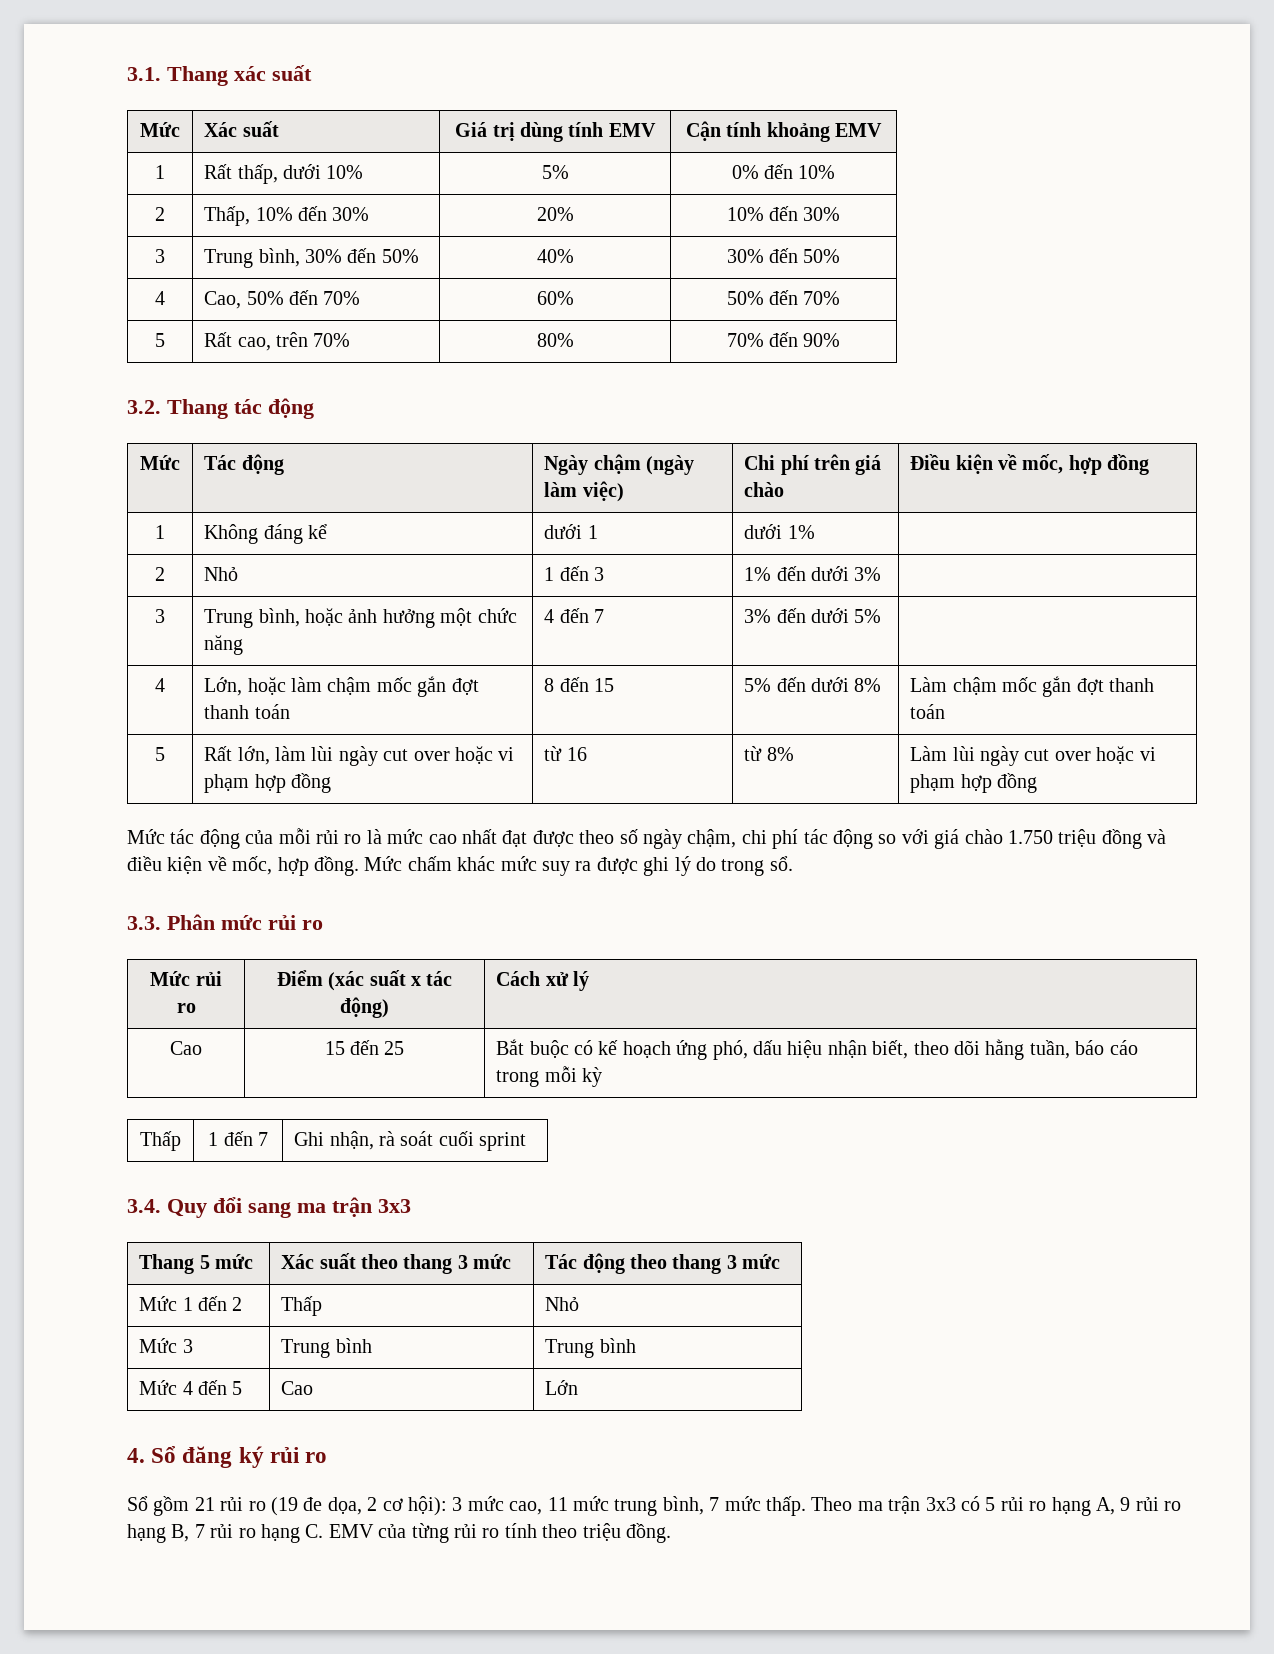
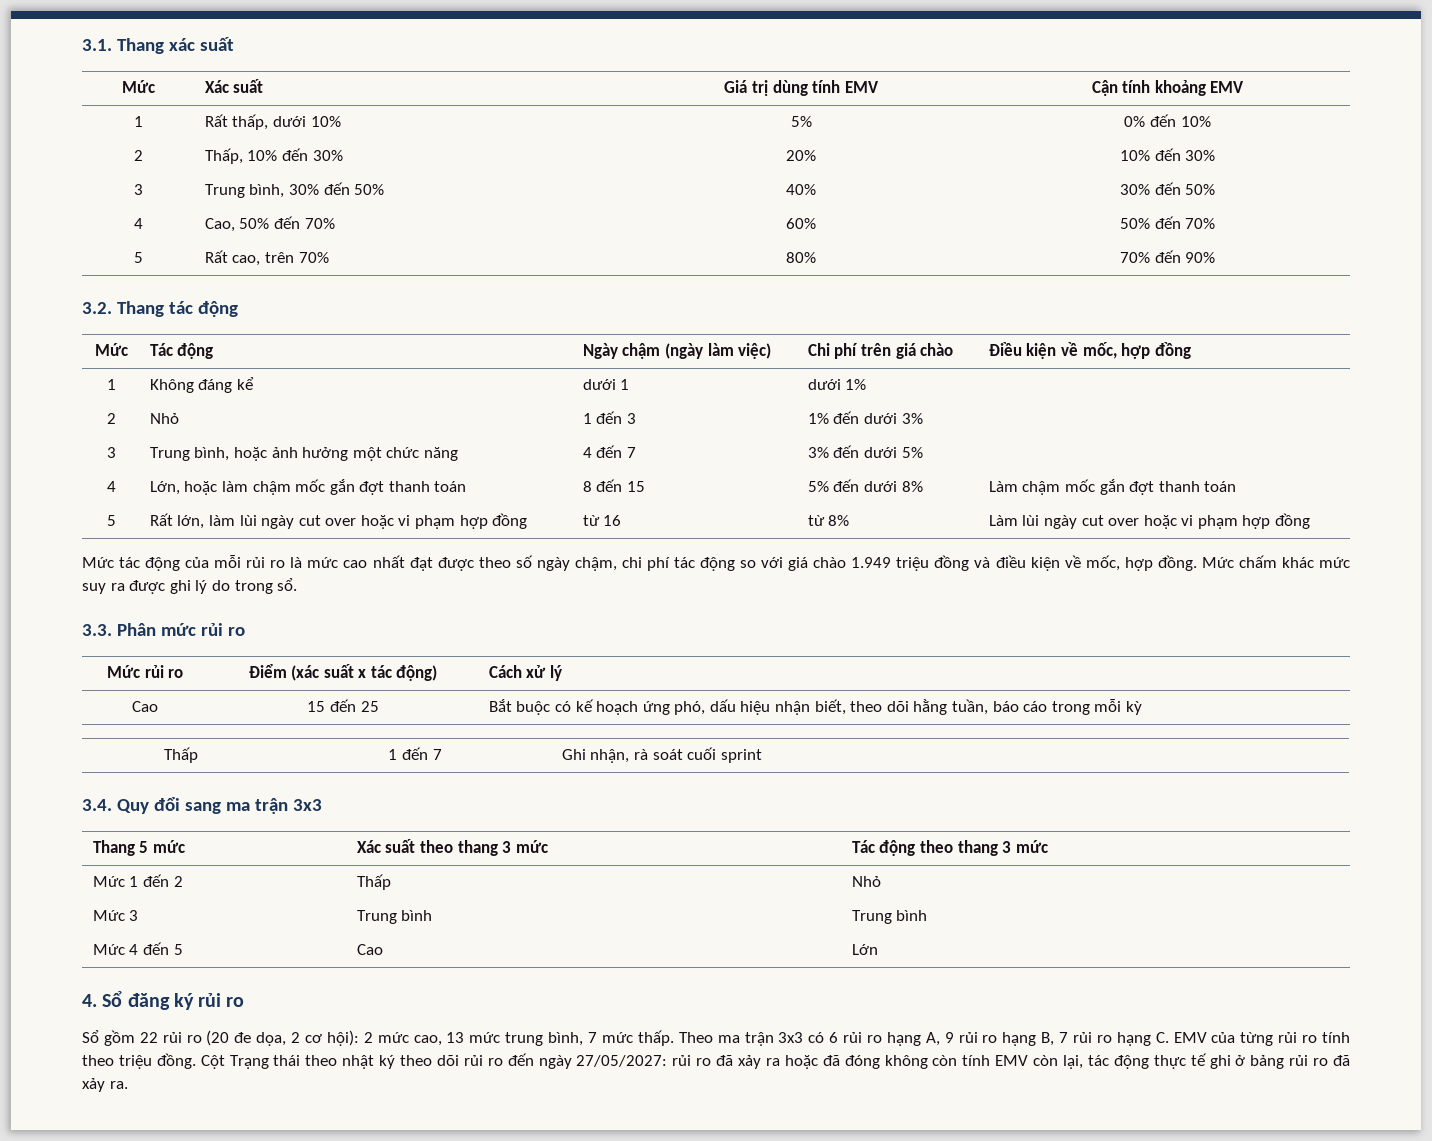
- Mức tác động của mỗi rủi ro là mức cao nhất đạt được theo số ngày chậm, chi phí tác động so với giá chào 1.750 triệu đồng và điều kiện về mốc, hợp đồng.
+ Mức tác động của mỗi rủi ro là mức cao nhất đạt được theo số ngày chậm, chi phí tác động so với giá chào 1.949 triệu đồng và điều kiện về mốc, hợp đồng.
- Sổ gồm 21 rủi ro (19 đe dọa, 2 cơ hội): 3 mức cao, 11 mức trung bình, 7 mức thấp.
+ Sổ gồm 22 rủi ro (20 đe dọa, 2 cơ hội): 2 mức cao, 13 mức trung bình, 7 mức thấp.
- Theo ma trận 3x3 có 5 rủi ro hạng A, 9 rủi ro hạng B, 7 rủi ro hạng C. EMV của từng rủi ro tính theo triệu đồng.
+ Theo ma trận 3x3 có 6 rủi ro hạng A, 9 rủi ro hạng B, 7 rủi ro hạng C. EMV của từng rủi ro tính theo triệu đồng.
+ Cột Trạng thái theo nhật ký theo dõi rủi ro đến ngày 27/05/2027: rủi ro đã xảy ra hoặc đã đóng không còn tính EMV còn lại, tác động thực tế ghi ở bảng rủi ro đã xảy ra.

